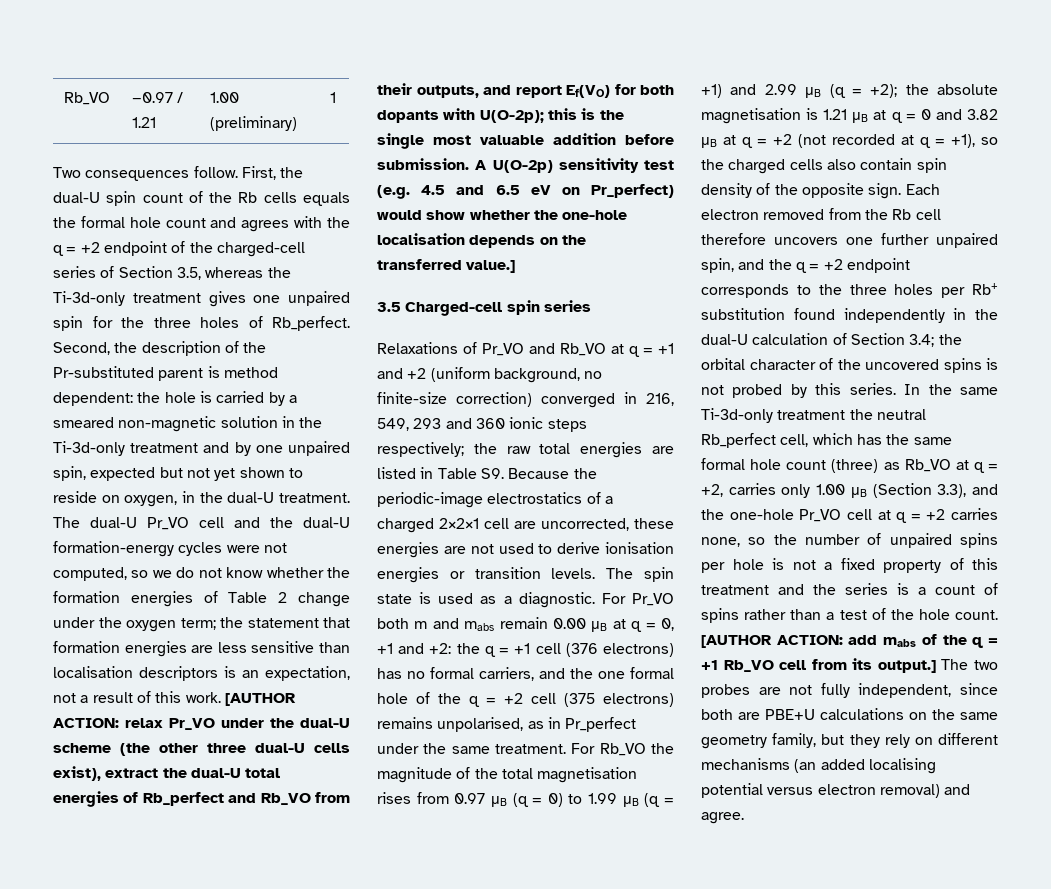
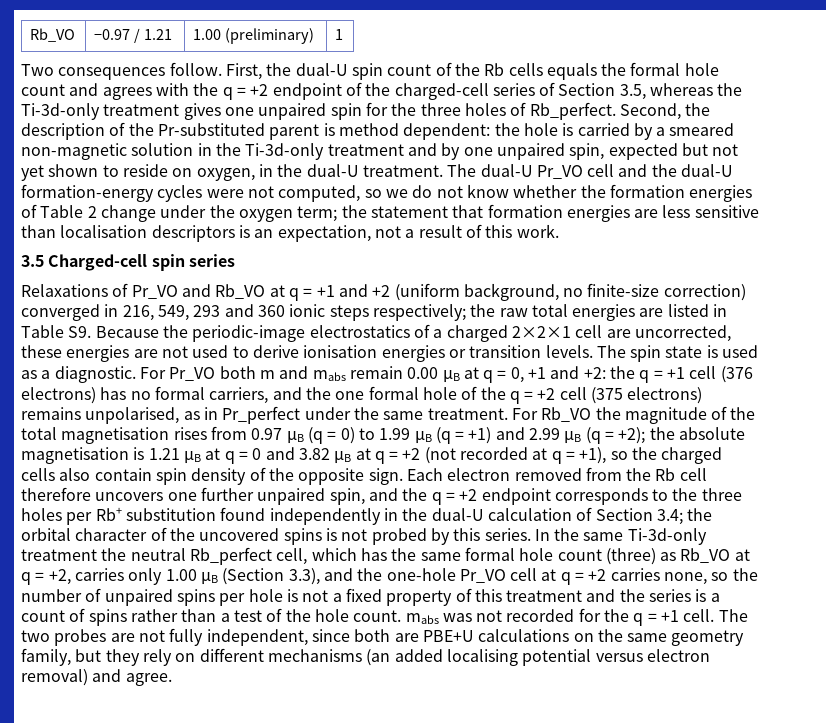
- [AUTHOR ACTION: relax Pr_VO under the dual-U scheme (the other three dual-U cells exist), extract the dual-U total energies of Rb_perfect and Rb_VO from their outputs, and report Ef(VO) for both dopants with U(O-2p); this is the single most valuable addition before submission. A U(O-2p) sensitivity test (e.g. 4.5 and 6.5 eV on Pr_perfect) would show whether the one-hole localisation depends on the transferred value.]
- In the same Ti-3d-only treatment the neutral Rb_perfect cell, which has the same formal hole count (three) as Rb_VO at q = +2, carries only 1.00 μB (Section 3.3), and the one-hole Pr_VO cell at q = +2 carries none, so the number of unpaired spins per hole is not a fixed property of this treatment and the series is a count of spins rather than a test of the hole count. [AUTHOR ACTION: add mabs of the q = +1 Rb_VO cell from its output.]
+ In the same Ti-3d-only treatment the neutral Rb_perfect cell, which has the same formal hole count (three) as Rb_VO at q = +2, carries only 1.00 μB (Section 3.3), and the one-hole Pr_VO cell at q = +2 carries none, so the number of unpaired spins per hole is not a fixed property of this treatment and the series is a count of spins rather than a test of the hole count. mabs was not recorded for the q = +1 cell.

